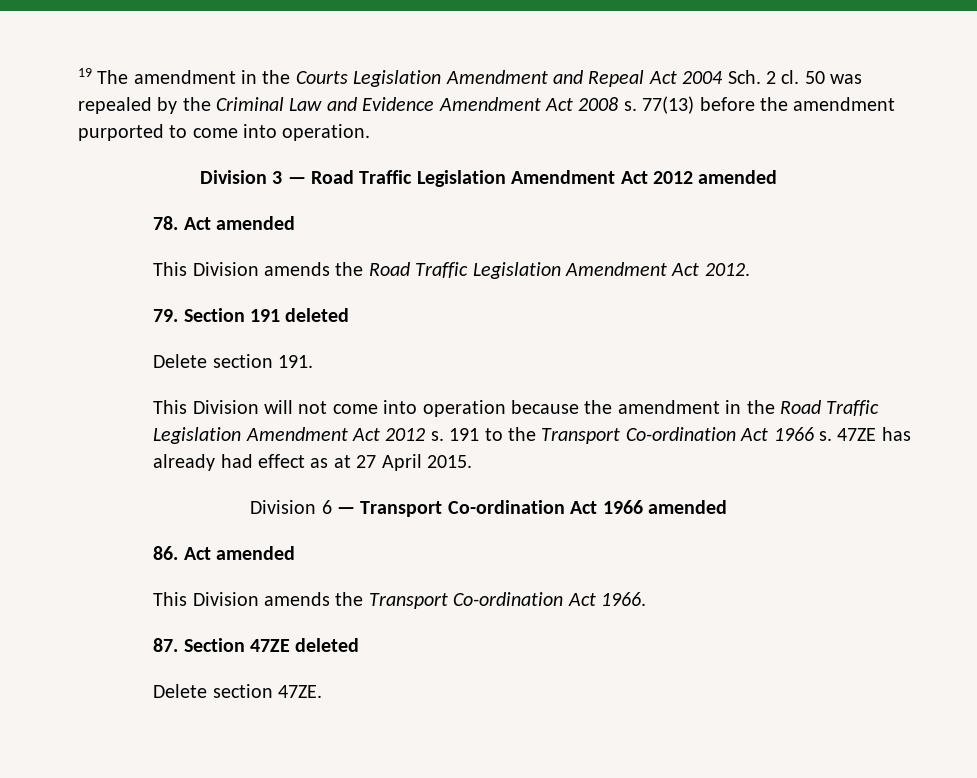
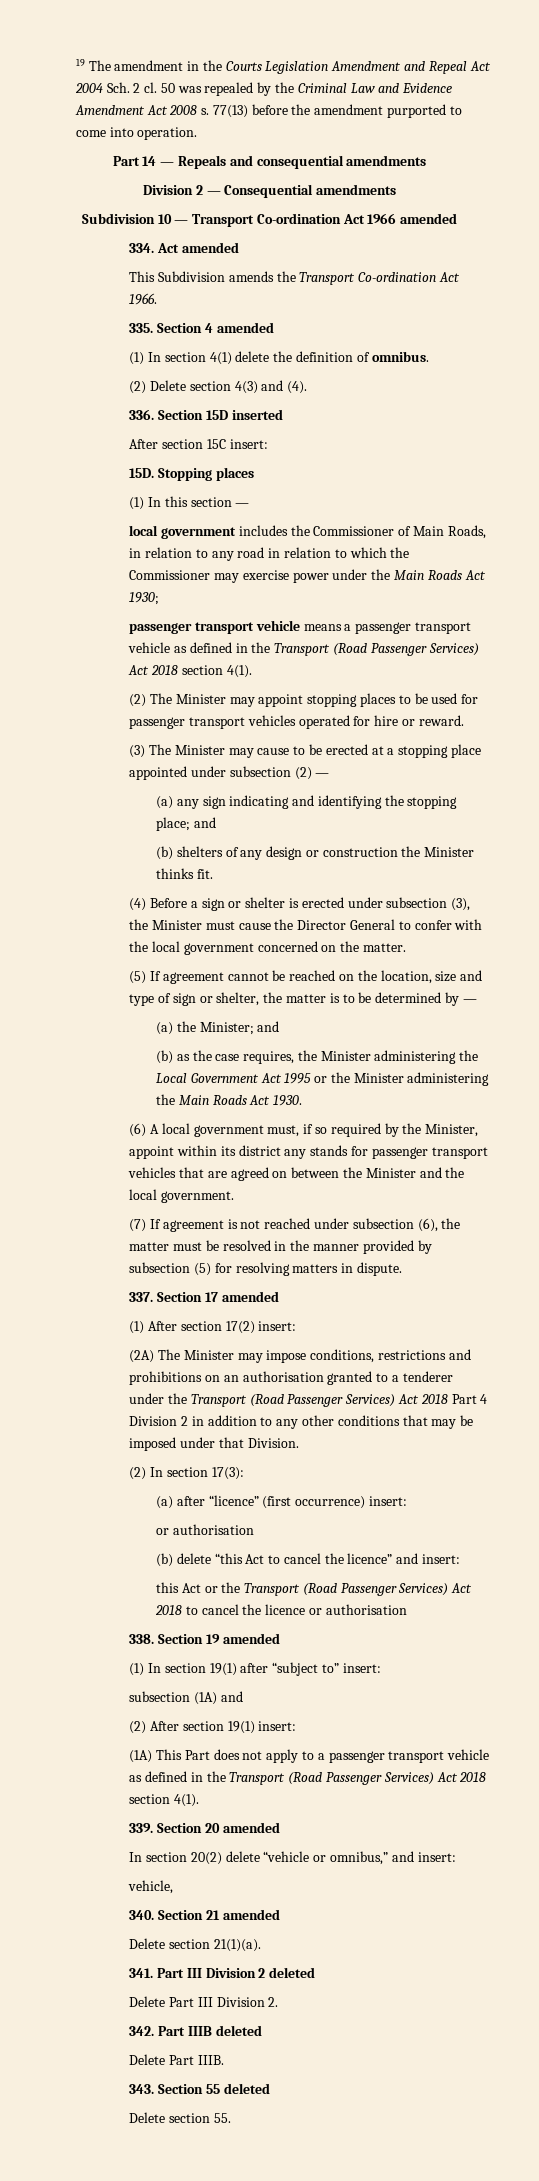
- Division 3 — Road Traffic Legislation Amendment Act 2012 amended
- 78. Act amended
- This Division amends the Road Traffic Legislation Amendment Act 2012.
- 79. Section 191 deleted
- Delete section 191.
- This Division will not come into operation because the amendment in the Road Traffic Legislation Amendment Act 2012 s. 191 to the Transport Co-ordination Act 1966 s. 47ZE has already had effect as at 27 April 2015.
- Division 6 — Transport Co-ordination Act 1966 amended
+ Part 14 — Repeals and consequential amendments
+ Division 2 — Consequential amendments
+ Subdivision 10 — Transport Co-ordination Act 1966 amended
- 86. Act amended
- This Division amends the Transport Co-ordination Act 1966.
+ 334. Act amended
+ This Subdivision amends the Transport Co-ordination Act 1966.
- 87. Section 47ZE deleted
- Delete section 47ZE.
+ 335. Section 4 amended
+ (1) In section 4(1) delete the definition of omnibus.
+ (2) Delete section 4(3) and (4).
+ 336. Section 15D inserted
+ After section 15C insert:
+ 15D. Stopping places
+ (1) In this section —
+ local government includes the Commissioner of Main Roads, in relation to any road in relation to which the Commissioner may exercise power under the Main Roads Act 1930;
+ passenger transport vehicle means a passenger transport vehicle as defined in the Transport (Road Passenger Services) Act 2018 section 4(1).
+ (2) The Minister may appoint stopping places to be used for passenger transport vehicles operated for hire or reward.
+ (3) The Minister may cause to be erected at a stopping place appointed under subsection (2) —
+ (a) any sign indicating and identifying the stopping place; and
+ (b) shelters of any design or construction the Minister thinks fit.
+ (4) Before a sign or shelter is erected under subsection (3), the Minister must cause the Director General to confer with the local government concerned on the matter.
+ (5) If agreement cannot be reached on the location, size and type of sign or shelter, the matter is to be determined by —
+ (a) the Minister; and
+ (b) as the case requires, the Minister administering the Local Government Act 1995 or the Minister administering the Main Roads Act 1930.
+ (6) A local government must, if so required by the Minister, appoint within its district any stands for passenger transport vehicles that are agreed on between the Minister and the local government.
+ (7) If agreement is not reached under subsection (6), the matter must be resolved in the manner provided by subsection (5) for resolving matters in dispute.
+ 337. Section 17 amended
+ (1) After section 17(2) insert:
+ (2A) The Minister may impose conditions, restrictions and prohibitions on an authorisation granted to a tenderer under the Transport (Road Passenger Services) Act 2018 Part 4 Division 2 in addition to any other conditions that may be imposed under that Division.
+ (2) In section 17(3):
+ (a) after “licence” (first occurrence) insert:
+ or authorisation
+ (b) delete “this Act to cancel the licence” and insert:
+ this Act or the Transport (Road Passenger Services) Act 2018 to cancel the licence or authorisation
+ 338. Section 19 amended
+ (1) In section 19(1) after “subject to” insert:
+ subsection (1A) and
+ (2) After section 19(1) insert:
+ (1A) This Part does not apply to a passenger transport vehicle as defined in the Transport (Road Passenger Services) Act 2018 section 4(1).
+ 339. Section 20 amended
+ In section 20(2) delete “vehicle or omnibus,” and insert:
+ vehicle,
+ 340. Section 21 amended
+ Delete section 21(1)(a).
+ 341. Part III Division 2 deleted
+ Delete Part III Division 2.
+ 342. Part IIIB deleted
+ Delete Part IIIB.
+ 343. Section 55 deleted
+ Delete section 55.

